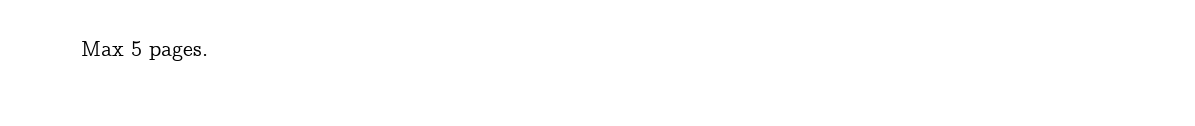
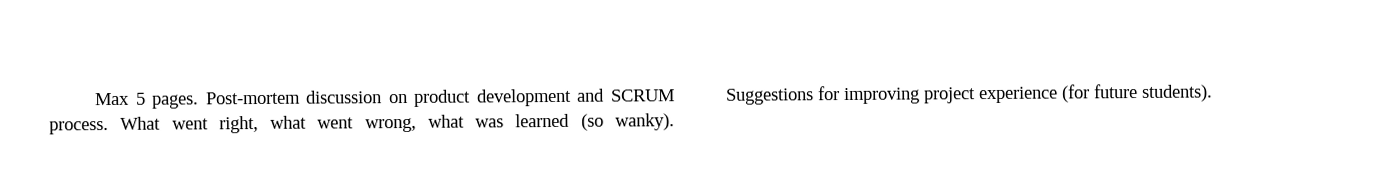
+ Post-mortem discussion on product development and SCRUM process. What went right, what went wrong, what was learned (so wanky). Suggestions for improving project experience (for future students).

